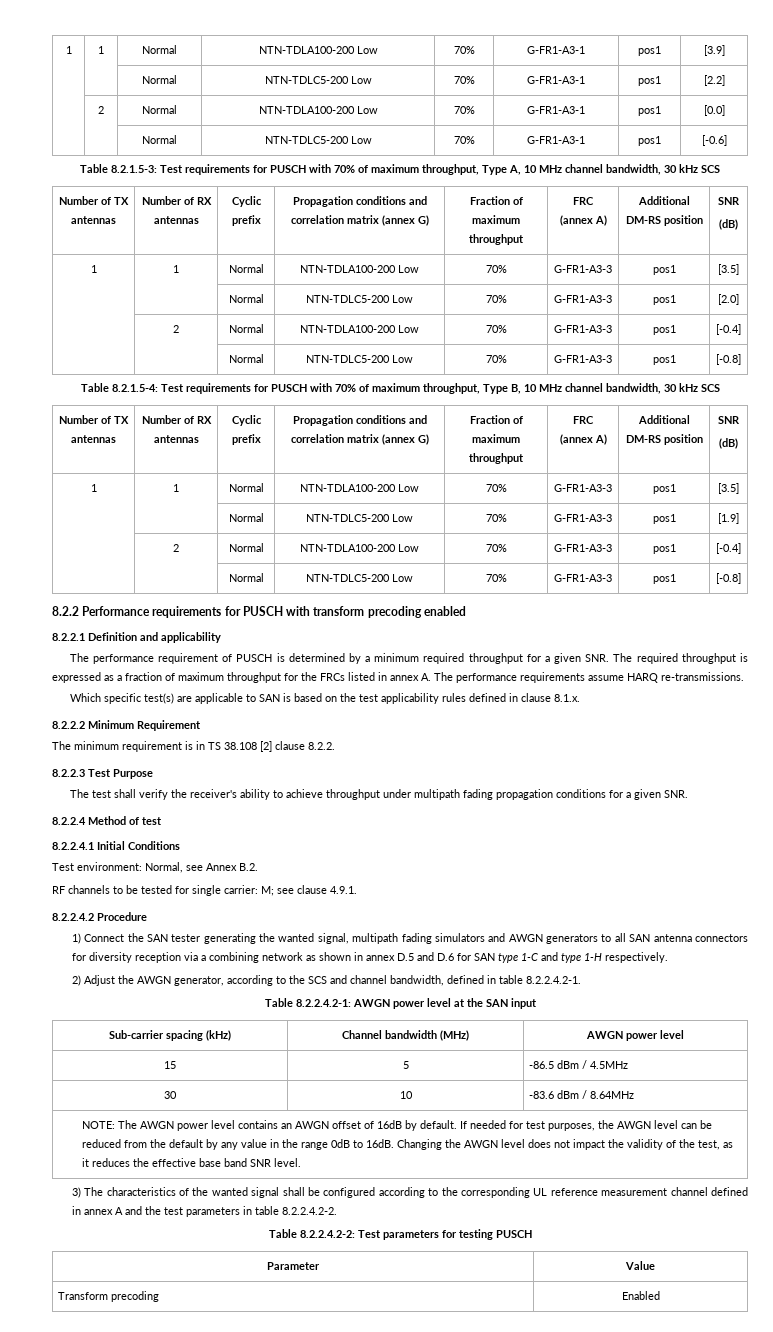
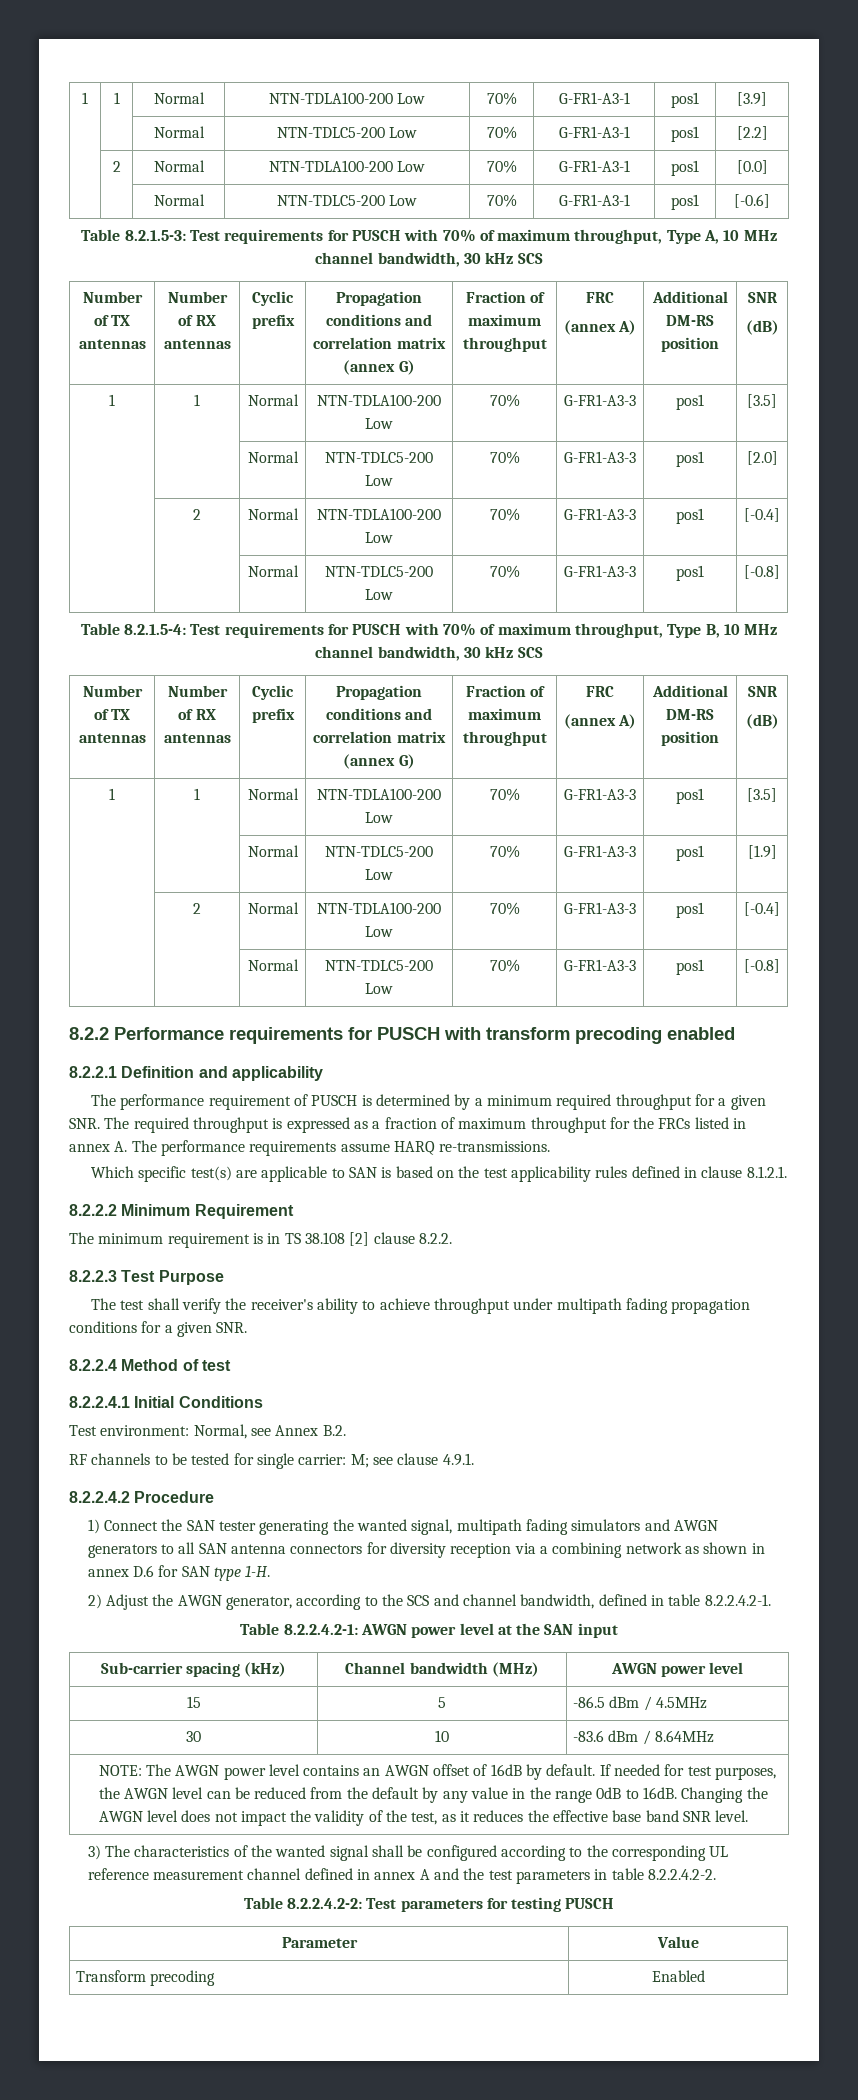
- Which specific test(s) are applicable to SAN is based on the test applicability rules defined in clause 8.1.x.
+ Which specific test(s) are applicable to SAN is based on the test applicability rules defined in clause 8.1.2.1.
- 1) Connect the SAN tester generating the wanted signal, multipath fading simulators and AWGN generators to all SAN antenna connectors for diversity reception via a combining network as shown in annex D.5 and D.6 for SAN type 1-C and type 1-H respectively.
+ 1) Connect the SAN tester generating the wanted signal, multipath fading simulators and AWGN generators to all SAN antenna connectors for diversity reception via a combining network as shown in annex D.6 for SAN type 1-H.

